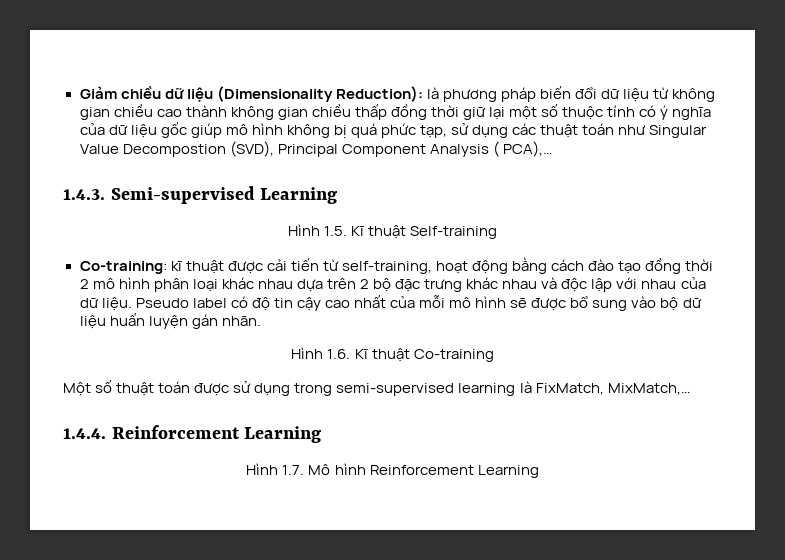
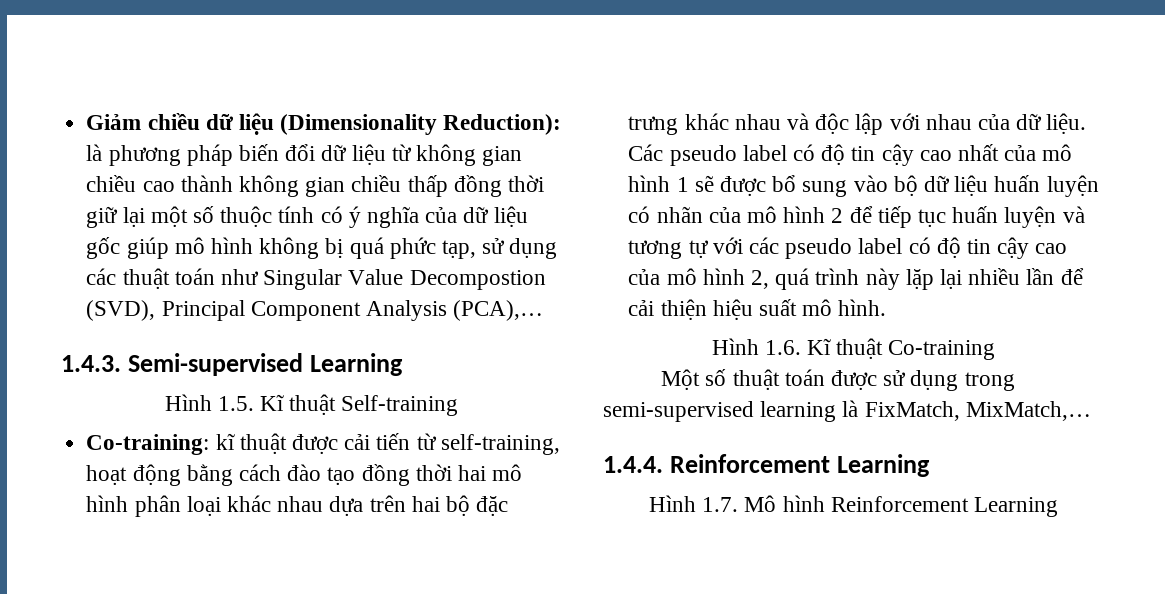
- Giảm chiều dữ liệu (Dimensionality Reduction): là phương pháp biến đổi dữ liệu từ không gian chiều cao thành không gian chiều thấp đồng thời giữ lại một số thuộc tính có ý nghĩa của dữ liệu gốc giúp mô hình không bị quá phức tạp, sử dụng các thuật toán như Singular Value Decompostion (SVD), Principal Component Analysis ( PCA),…
+ Giảm chiều dữ liệu (Dimensionality Reduction): là phương pháp biến đổi dữ liệu từ không gian chiều cao thành không gian chiều thấp đồng thời giữ lại một số thuộc tính có ý nghĩa của dữ liệu gốc giúp mô hình không bị quá phức tạp, sử dụng các thuật toán như Singular Value Decompostion (SVD), Principal Component Analysis (PCA),…
- Co-training: kĩ thuật được cải tiến từ self-training, hoạt động bằng cách đào tạo đồng thời 2 mô hình phân loại khác nhau dựa trên 2 bộ đặc trưng khác nhau và độc lập với nhau của dữ liệu.
+ Co-training: kĩ thuật được cải tiến từ self-training, hoạt động bằng cách đào tạo đồng thời hai mô hình phân loại khác nhau dựa trên hai bộ đặc trưng khác nhau và độc lập với nhau của dữ liệu.
- Pseudo label có độ tin cậy cao nhất của mỗi mô hình sẽ được bổ sung vào bộ dữ liệu huấn luyện gán nhãn.
+ Các pseudo label có độ tin cậy cao nhất của mô hình 1 sẽ được bổ sung vào bộ dữ liệu huấn luyện có nhãn của mô hình 2 để tiếp tục huấn luyện và tương tự với các pseudo label có độ tin cậy cao của mô hình 2, quá trình này lặp lại nhiều lần để cải thiện hiệu suất mô hình.

